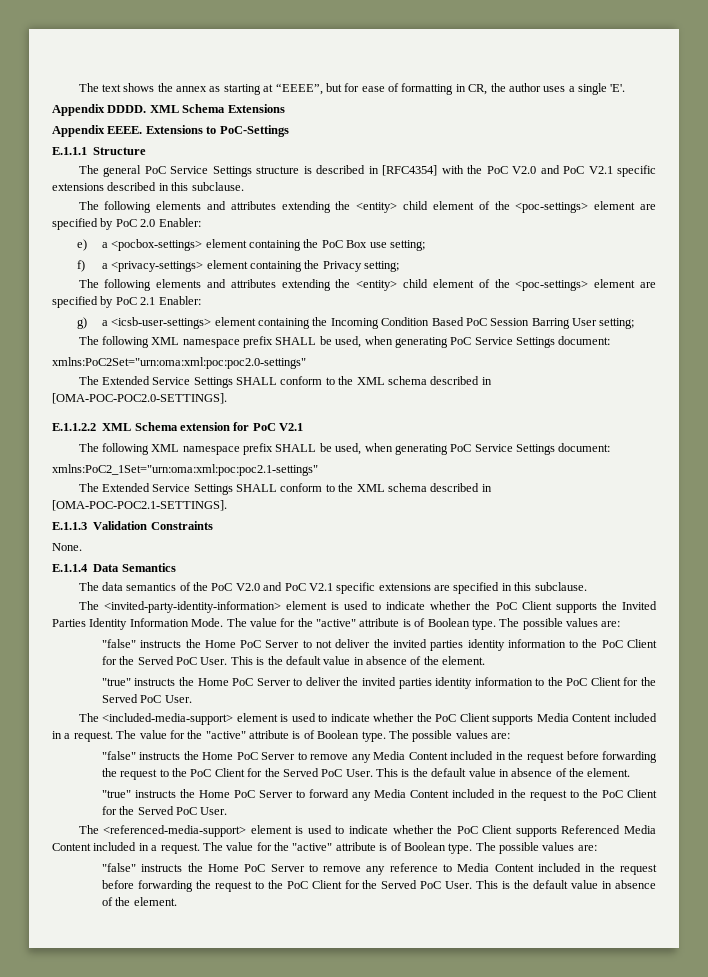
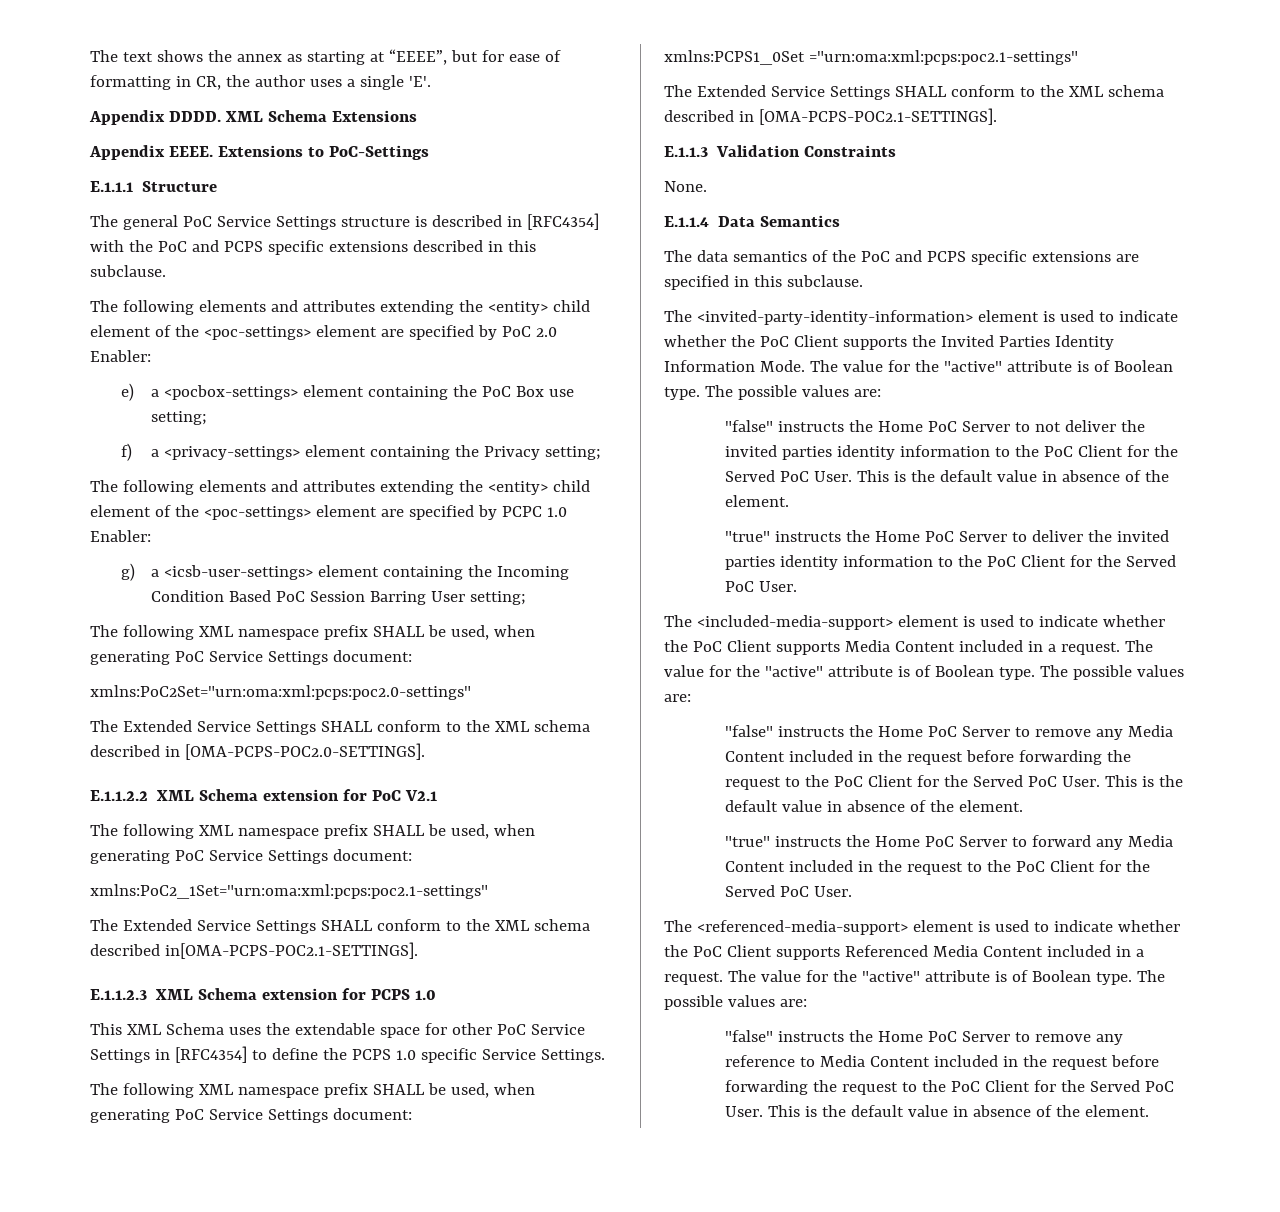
- The general PoC Service Settings structure is described in [RFC4354] with the PoC V2.0 and PoC V2.1 specific extensions described in this subclause.
+ The general PoC Service Settings structure is described in [RFC4354] with the PoC and PCPS specific extensions described in this subclause.
- The following elements and attributes extending the <entity> child element of the <poc-settings> element are specified by PoC 2.1 Enabler:
+ The following elements and attributes extending the <entity> child element of the <poc-settings> element are specified by PCPC 1.0 Enabler:
- xmlns:PoC2Set="urn:oma:xml:poc:poc2.0-settings"
+ xmlns:PoC2Set="urn:oma:xml:pcps:poc2.0-settings"
- The Extended Service Settings SHALL conform to the XML schema described in [OMA-POC-POC2.0-SETTINGS].
+ The Extended Service Settings SHALL conform to the XML schema described in [OMA-PCPS-POC2.0-SETTINGS].
- xmlns:PoC2_1Set="urn:oma:xml:poc:poc2.1-settings"
+ xmlns:PoC2_1Set="urn:oma:xml:pcps:poc2.1-settings"
+ The Extended Service Settings SHALL conform to the XML schema described in[OMA-PCPS-POC2.1-SETTINGS].
+ E.1.1.2.3 XML Schema extension for PCPS 1.0
+ This XML Schema uses the extendable space for other PoC Service Settings in [RFC4354] to define the PCPS 1.0 specific Service Settings.
+ The following XML namespace prefix SHALL be used, when generating PoC Service Settings document:
+ xmlns:PCPS1_0Set ="urn:oma:xml:pcps:poc2.1-settings"
- The Extended Service Settings SHALL conform to the XML schema described in [OMA-POC-POC2.1-SETTINGS].
+ The Extended Service Settings SHALL conform to the XML schema described in [OMA-PCPS-POC2.1-SETTINGS].
- The data semantics of the PoC V2.0 and PoC V2.1 specific extensions are specified in this subclause.
+ The data semantics of the PoC and PCPS specific extensions are specified in this subclause.

